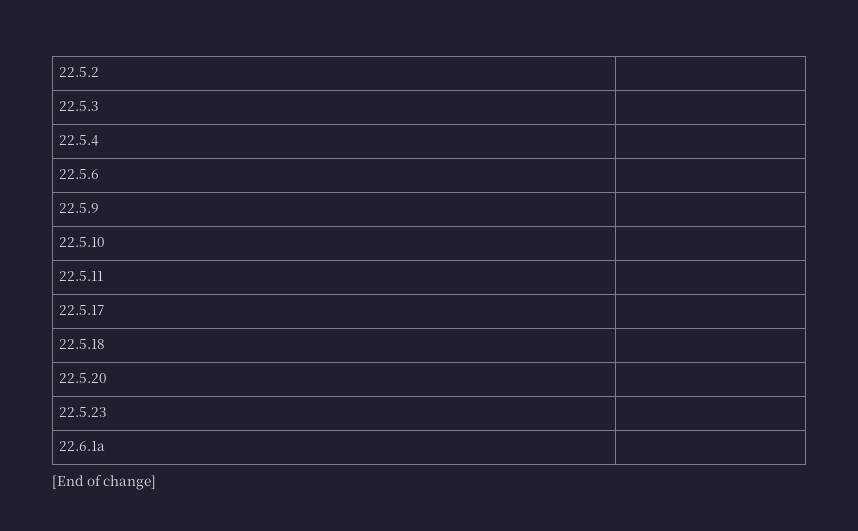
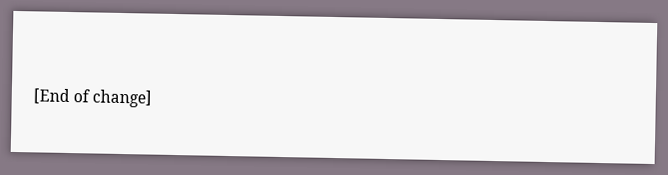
- 22.5.2 |
- 22.5.3 |
- 22.5.4 |
- 22.5.6 |
- 22.5.9 |
- 22.5.10 |
- 22.5.11 |
- 22.5.17 |
- 22.5.18 |
- 22.5.20 |
- 22.5.23 |
- 22.6.1a |

